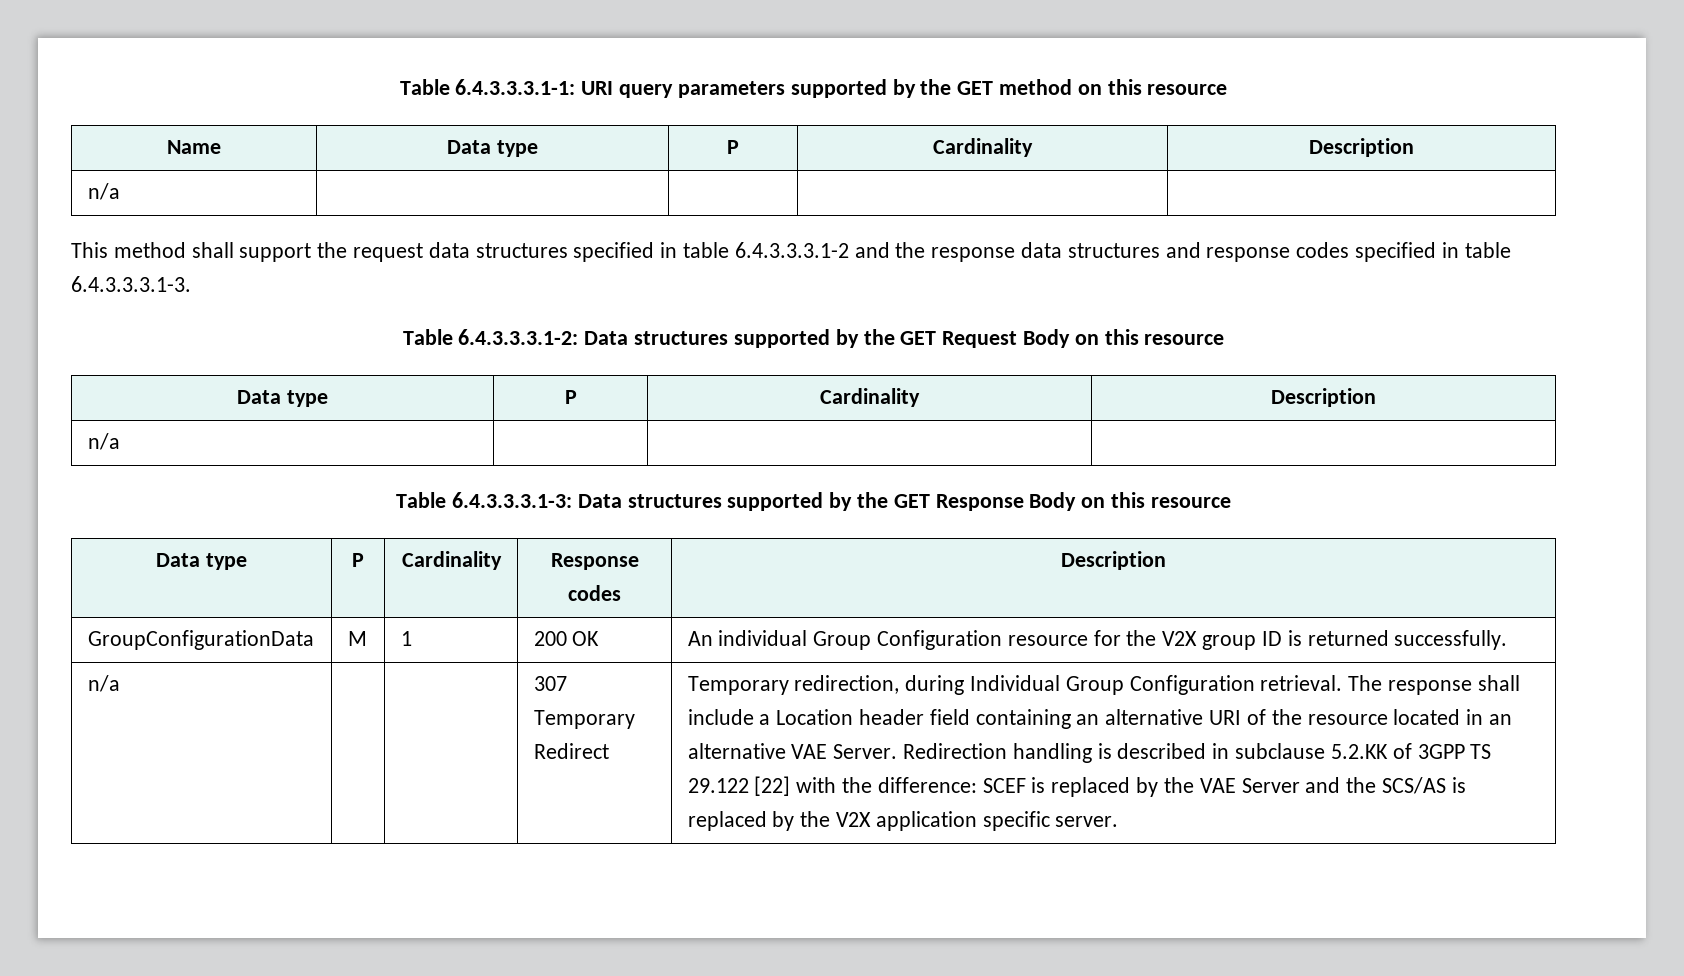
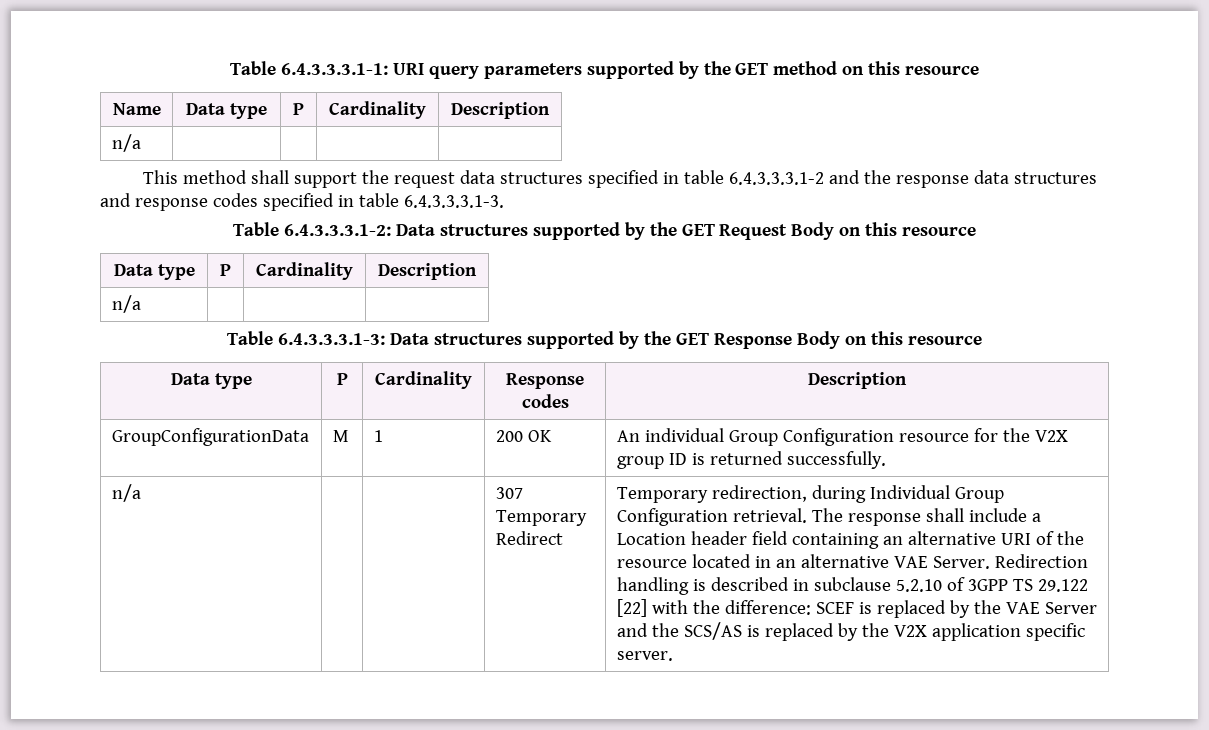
- Redirection handling is described in subclause 5.2.KK of 3GPP TS 29.122 [22] with the difference: SCEF is replaced by the VAE Server and the SCS/AS is replaced by the V2X application specific server.
+ Redirection handling is described in subclause 5.2.10 of 3GPP TS 29.122 [22] with the difference: SCEF is replaced by the VAE Server and the SCS/AS is replaced by the V2X application specific server.

